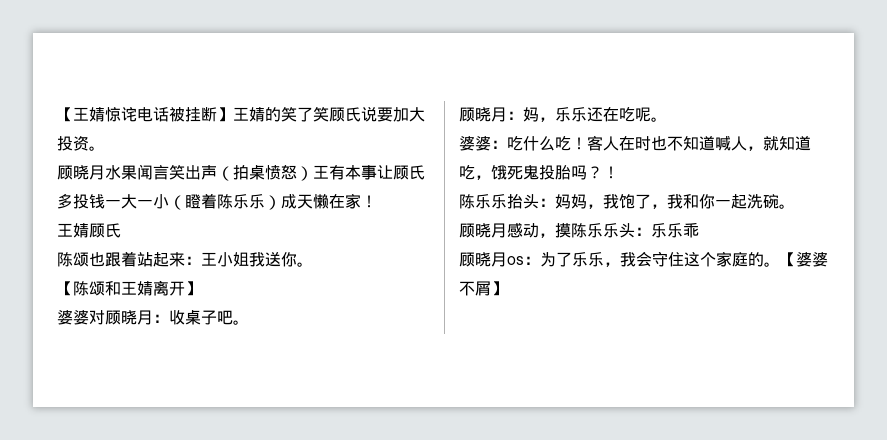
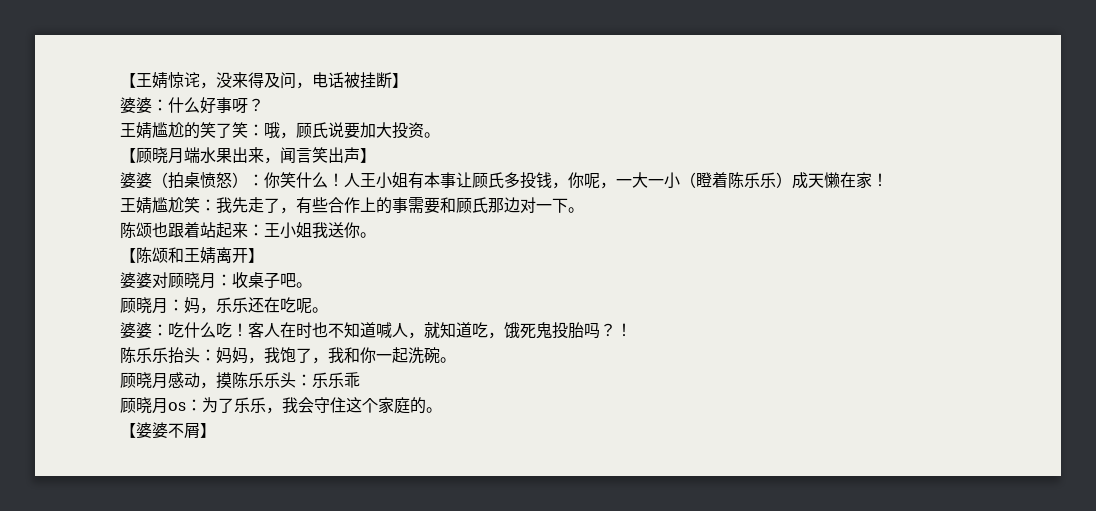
- 【王婧惊诧电话被挂断】王婧的笑了笑顾氏说要加大投资。
+ 【王婧惊诧，没来得及问，电话被挂断】
+ 婆婆：什么好事呀？
+ 王婧尴尬的笑了笑：哦，顾氏说要加大投资。
- 顾晓月水果闻言笑出声（拍桌愤怒）王有本事让顾氏多投钱一大一小（瞪着陈乐乐）成天懒在家！
+ 【顾晓月端水果出来，闻言笑出声】
+ 婆婆（拍桌愤怒）：你笑什么！人王小姐有本事让顾氏多投钱，你呢，一大一小（瞪着陈乐乐）成天懒在家！
- 王婧顾氏
+ 王婧尴尬笑：我先走了，有些合作上的事需要和顾氏那边对一下。
- 顾晓月os：为了乐乐，我会守住这个家庭的。【婆婆不屑】
+ 顾晓月os：为了乐乐，我会守住这个家庭的。
+ 【婆婆不屑】

